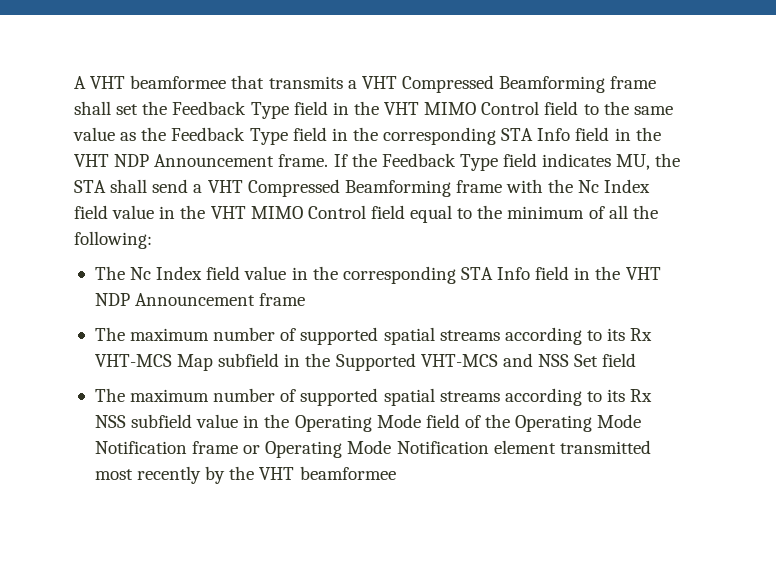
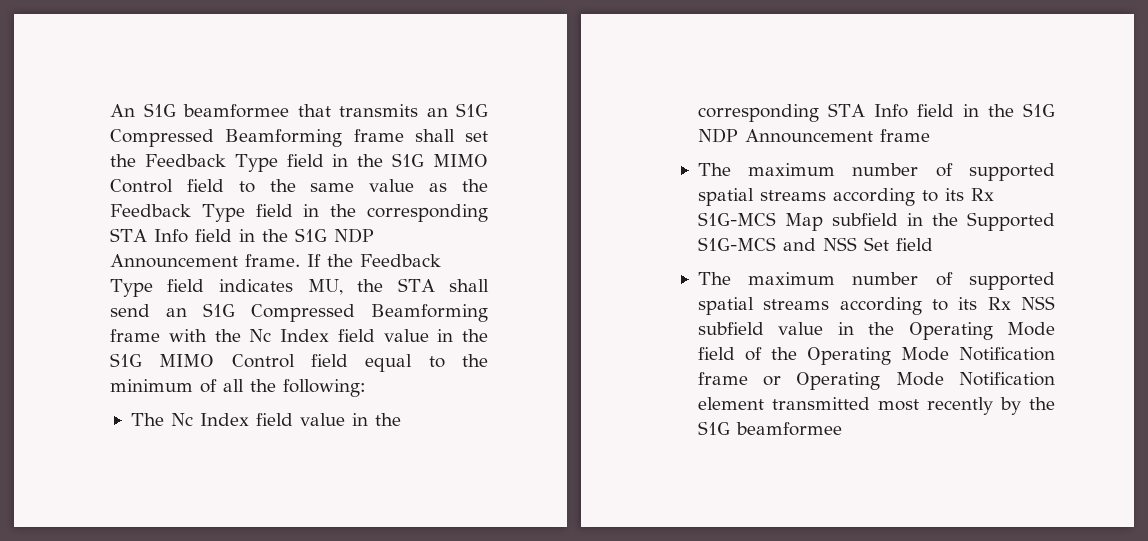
- A VHT beamformee that transmits a VHT Compressed Beamforming frame shall set the Feedback Type field in the VHT MIMO Control field to the same value as the Feedback Type field in the corresponding STA Info field in the VHT NDP Announcement frame.
+ An S1G beamformee that transmits an S1G Compressed Beamforming frame shall set the Feedback Type field in the S1G MIMO Control field to the same value as the Feedback Type field in the corresponding STA Info field in the S1G NDP Announcement frame.
- If the Feedback Type field indicates MU, the STA shall send a VHT Compressed Beamforming frame with the Nc Index field value in the VHT MIMO Control field equal to the minimum of all the following:
+ If the Feedback Type field indicates MU, the STA shall send an S1G Compressed Beamforming frame with the Nc Index field value in the S1G MIMO Control field equal to the minimum of all the following:
- The Nc Index field value in the corresponding STA Info field in the VHT NDP Announcement frame
+ The Nc Index field value in the corresponding STA Info field in the S1G NDP Announcement frame
- The maximum number of supported spatial streams according to its Rx VHT-MCS Map subfield in the Supported VHT-MCS and NSS Set field
+ The maximum number of supported spatial streams according to its Rx S1G-MCS Map subfield in the Supported S1G-MCS and NSS Set field
- The maximum number of supported spatial streams according to its Rx NSS subfield value in the Operating Mode field of the Operating Mode Notification frame or Operating Mode Notification element transmitted most recently by the VHT beamformee
+ The maximum number of supported spatial streams according to its Rx NSS subfield value in the Operating Mode field of the Operating Mode Notification frame or Operating Mode Notification element transmitted most recently by the S1G beamformee

